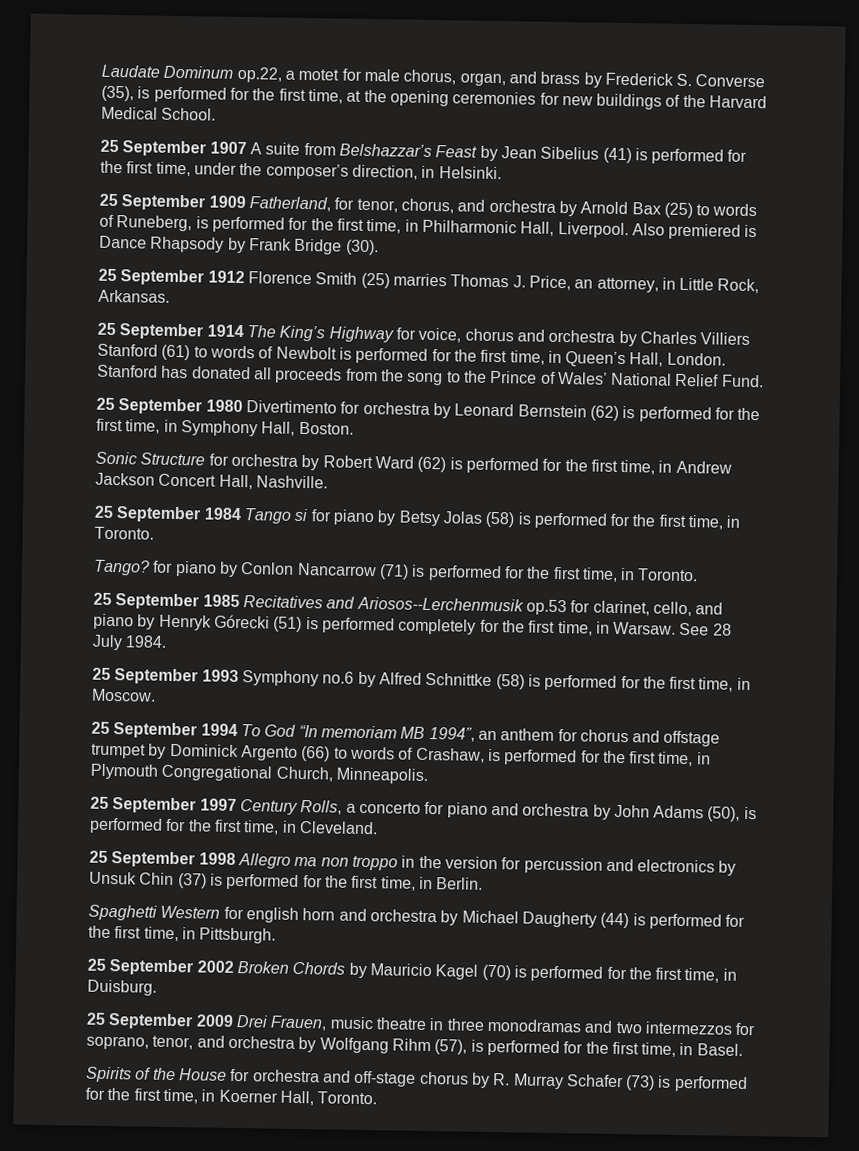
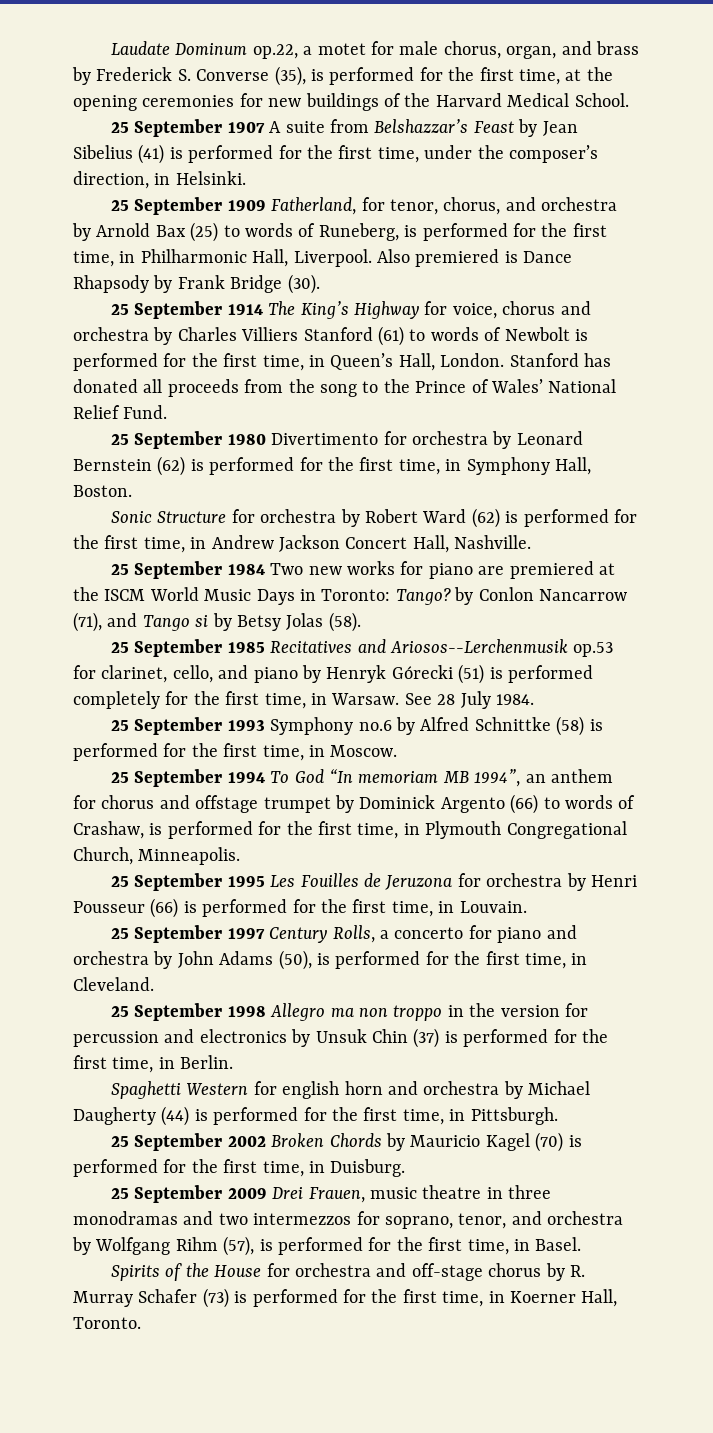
- 25 September 1912 Florence Smith (25) marries Thomas J. Price, an attorney, in Little Rock, Arkansas.
- 25 September 1984 Tango si for piano by Betsy Jolas (58) is performed for the first time, in Toronto.
- Tango? for piano by Conlon Nancarrow (71) is performed for the first time, in Toronto.
+ 25 September 1984 Two new works for piano are premiered at the ISCM World Music Days in Toronto: Tango? by Conlon Nancarrow (71), and Tango si by Betsy Jolas (58).
+ 25 September 1995 Les Fouilles de Jeruzona for orchestra by Henri Pousseur (66) is performed for the first time, in Louvain.

